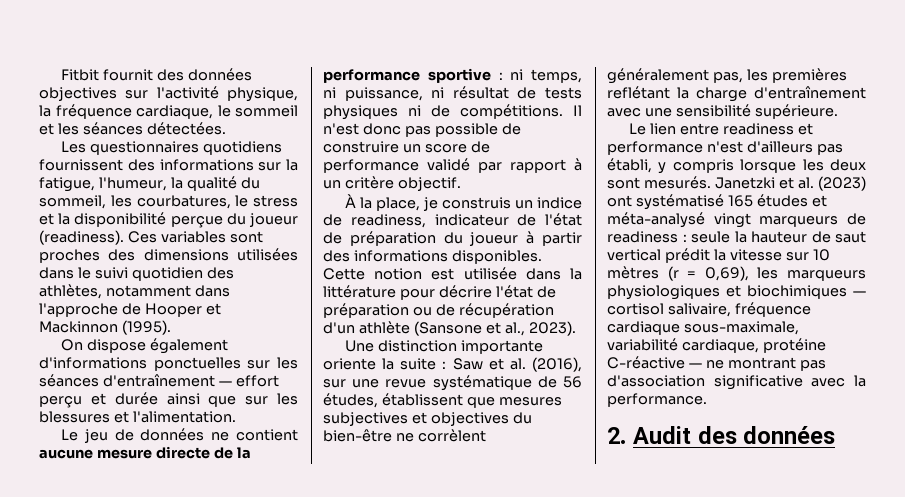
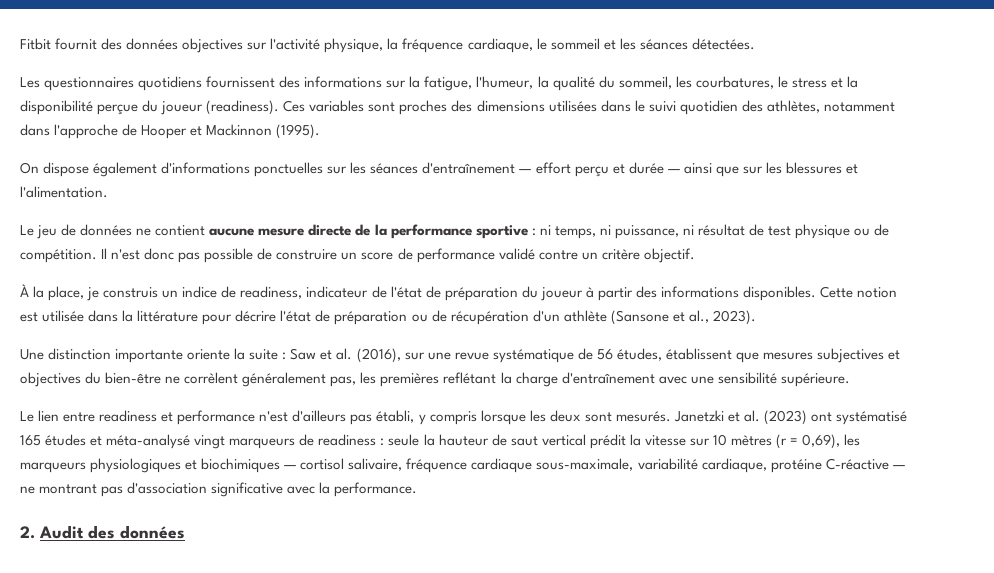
- On dispose également d'informations ponctuelles sur les séances d'entraînement — effort perçu et durée ainsi que sur les blessures et l'alimentation.
+ On dispose également d'informations ponctuelles sur les séances d'entraînement — effort perçu et durée — ainsi que sur les blessures et l'alimentation.
- Le jeu de données ne contient aucune mesure directe de la performance sportive : ni temps, ni puissance, ni résultat de tests physiques ni de compétitions.
+ Le jeu de données ne contient aucune mesure directe de la performance sportive : ni temps, ni puissance, ni résultat de test physique ou de compétition.
- Il n'est donc pas possible de construire un score de performance validé par rapport à un critère objectif.
+ Il n'est donc pas possible de construire un score de performance validé contre un critère objectif.

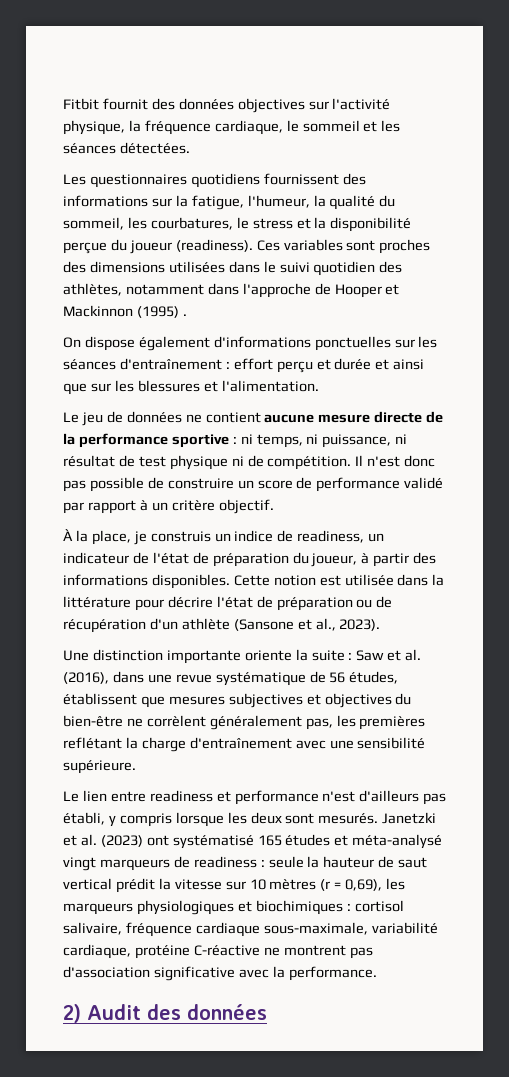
- Ces variables sont proches des dimensions utilisées dans le suivi quotidien des athlètes, notamment dans l'approche de Hooper et Mackinnon (1995).
+ Ces variables sont proches des dimensions utilisées dans le suivi quotidien des athlètes, notamment dans l'approche de Hooper et Mackinnon (1995) .
- On dispose également d'informations ponctuelles sur les séances d'entraînement — effort perçu et durée — ainsi que sur les blessures et l'alimentation.
+ On dispose également d'informations ponctuelles sur les séances d'entraînement : effort perçu et durée et ainsi que sur les blessures et l'alimentation.
- Le jeu de données ne contient aucune mesure directe de la performance sportive : ni temps, ni puissance, ni résultat de test physique ou de compétition.
+ Le jeu de données ne contient aucune mesure directe de la performance sportive : ni temps, ni puissance, ni résultat de test physique ni de compétition.
- Il n'est donc pas possible de construire un score de performance validé contre un critère objectif.
+ Il n'est donc pas possible de construire un score de performance validé par rapport à un critère objectif.
- À la place, je construis un indice de readiness, indicateur de l'état de préparation du joueur à partir des informations disponibles.
+ À la place, je construis un indice de readiness, un indicateur de l'état de préparation du joueur, à partir des informations disponibles.
- Une distinction importante oriente la suite : Saw et al. (2016), sur une revue systématique de 56 études, établissent que mesures subjectives et objectives du bien-être ne corrèlent généralement pas, les premières reflétant la charge d'entraînement avec une sensibilité supérieure.
+ Une distinction importante oriente la suite : Saw et al. (2016), dans une revue systématique de 56 études, établissent que mesures subjectives et objectives du bien-être ne corrèlent généralement pas, les premières reflétant la charge d'entraînement avec une sensibilité supérieure.
- Janetzki et al. (2023) ont systématisé 165 études et méta-analysé vingt marqueurs de readiness : seule la hauteur de saut vertical prédit la vitesse sur 10 mètres (r = 0,69), les marqueurs physiologiques et biochimiques — cortisol salivaire, fréquence cardiaque sous-maximale, variabilité cardiaque, protéine C-réactive — ne montrant pas d'association significative avec la performance.
+ Janetzki et al. (2023) ont systématisé 165 études et méta-analysé vingt marqueurs de readiness : seule la hauteur de saut vertical prédit la vitesse sur 10 mètres (r = 0,69), les marqueurs physiologiques et biochimiques : cortisol salivaire, fréquence cardiaque sous-maximale, variabilité cardiaque, protéine C-réactive ne montrent pas d'association significative avec la performance.
- 2. Audit des données
+ 2) Audit des données

